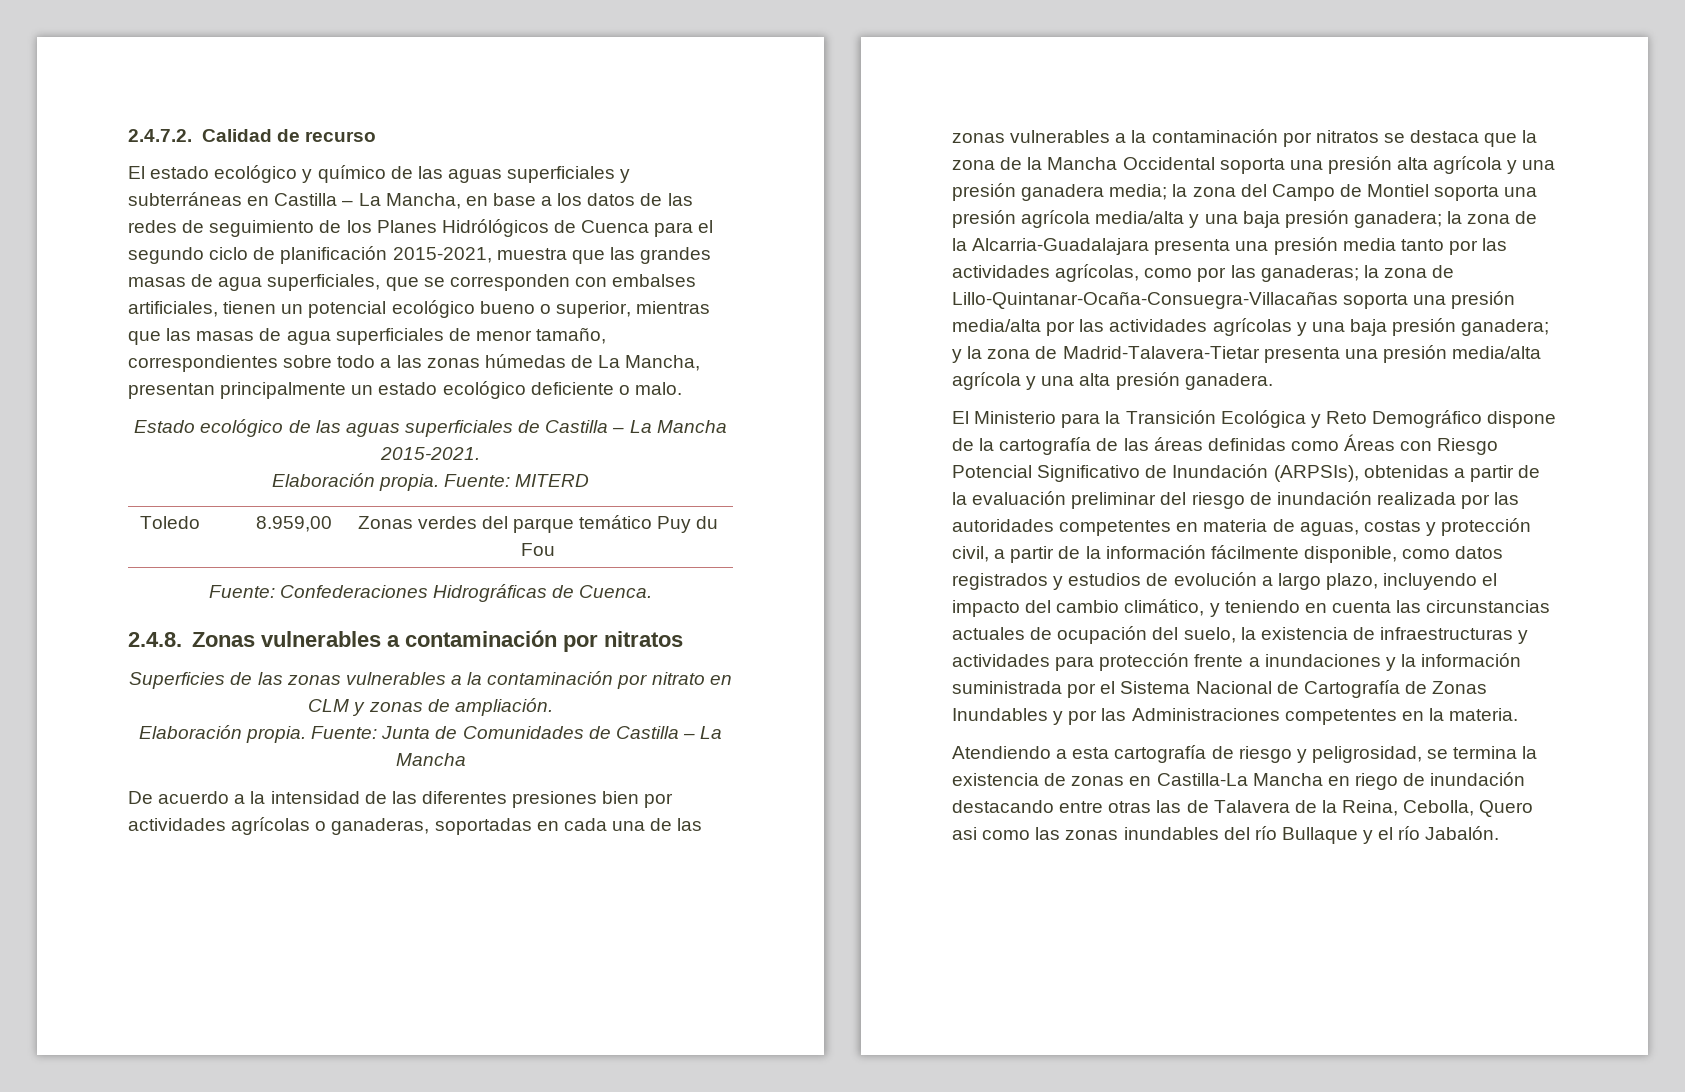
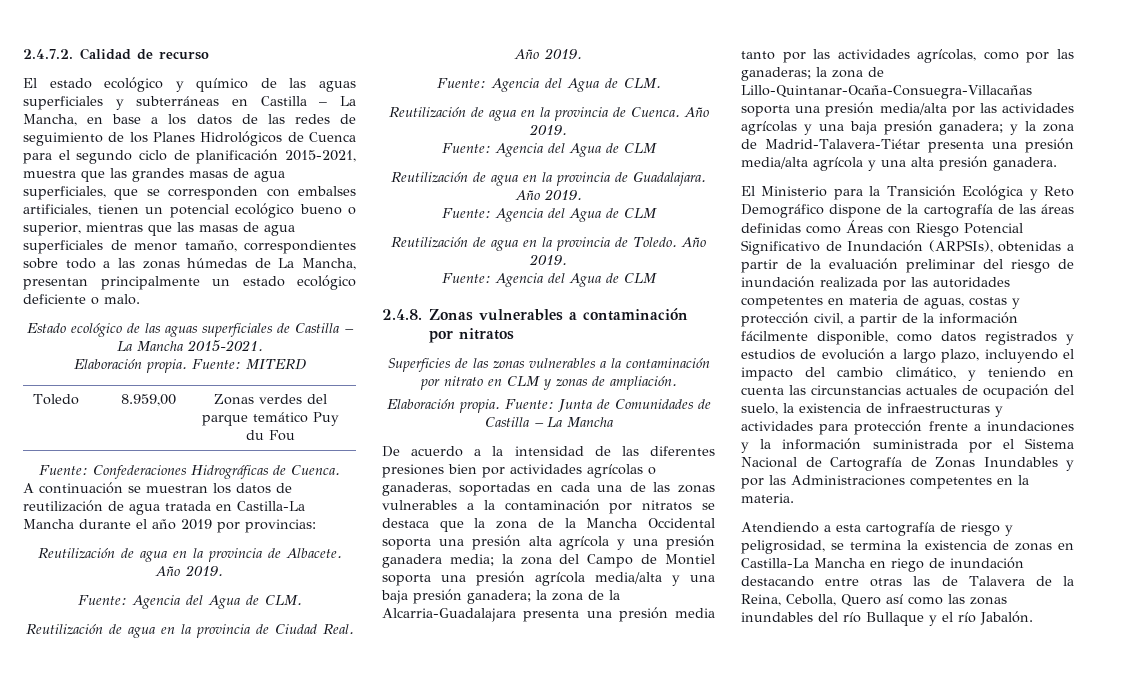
- El estado ecológico y químico de las aguas superficiales y subterráneas en Castilla – La Mancha, en base a los datos de las redes de seguimiento de los Planes Hidrólógicos de Cuenca para el segundo ciclo de planificación 2015-2021, muestra que las grandes masas de agua superficiales, que se corresponden con embalses artificiales, tienen un potencial ecológico bueno o superior, mientras que las masas de agua superficiales de menor tamaño, correspondientes sobre todo a las zonas húmedas de La Mancha, presentan principalmente un estado ecológico deficiente o malo.
+ El estado ecológico y químico de las aguas superficiales y subterráneas en Castilla – La Mancha, en base a los datos de las redes de seguimiento de los Planes Hidrológicos de Cuenca para el segundo ciclo de planificación 2015-2021, muestra que las grandes masas de agua superficiales, que se corresponden con embalses artificiales, tienen un potencial ecológico bueno o superior, mientras que las masas de agua superficiales de menor tamaño, correspondientes sobre todo a las zonas húmedas de La Mancha, presentan principalmente un estado ecológico deficiente o malo.
+ A continuación se muestran los datos de reutilización de agua tratada en Castilla-La Mancha durante el año 2019 por provincias:
+ Reutilización de agua en la provincia de Albacete. Año 2019.
+ Fuente: Agencia del Agua de CLM.
+ Reutilización de agua en la provincia de Ciudad Real. Año 2019.
+ Fuente: Agencia del Agua de CLM.
+ Reutilización de agua en la provincia de Cuenca. Año 2019.
+ Fuente: Agencia del Agua de CLM
+ Reutilización de agua en la provincia de Guadalajara. Año 2019.
+ Fuente: Agencia del Agua de CLM
+ Reutilización de agua en la provincia de Toledo. Año 2019.
+ Fuente: Agencia del Agua de CLM
- y la zona de Madrid-Talavera-Tietar presenta una presión media/alta agrícola y una alta presión ganadera.
+ y la zona de Madrid-Talavera-Tiétar presenta una presión media/alta agrícola y una alta presión ganadera.
- Atendiendo a esta cartografía de riesgo y peligrosidad, se termina la existencia de zonas en Castilla-La Mancha en riego de inundación destacando entre otras las de Talavera de la Reina, Cebolla, Quero asi como las zonas inundables del río Bullaque y el río Jabalón.
+ Atendiendo a esta cartografía de riesgo y peligrosidad, se termina la existencia de zonas en Castilla-La Mancha en riego de inundación destacando entre otras las de Talavera de la Reina, Cebolla, Quero así como las zonas inundables del río Bullaque y el río Jabalón.

